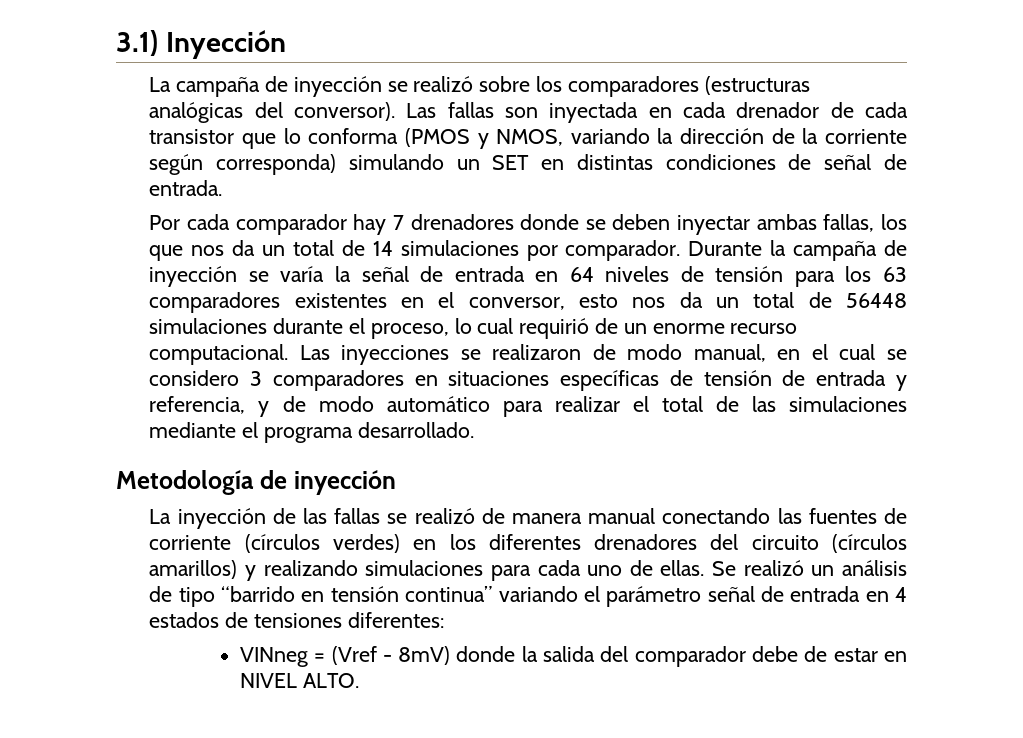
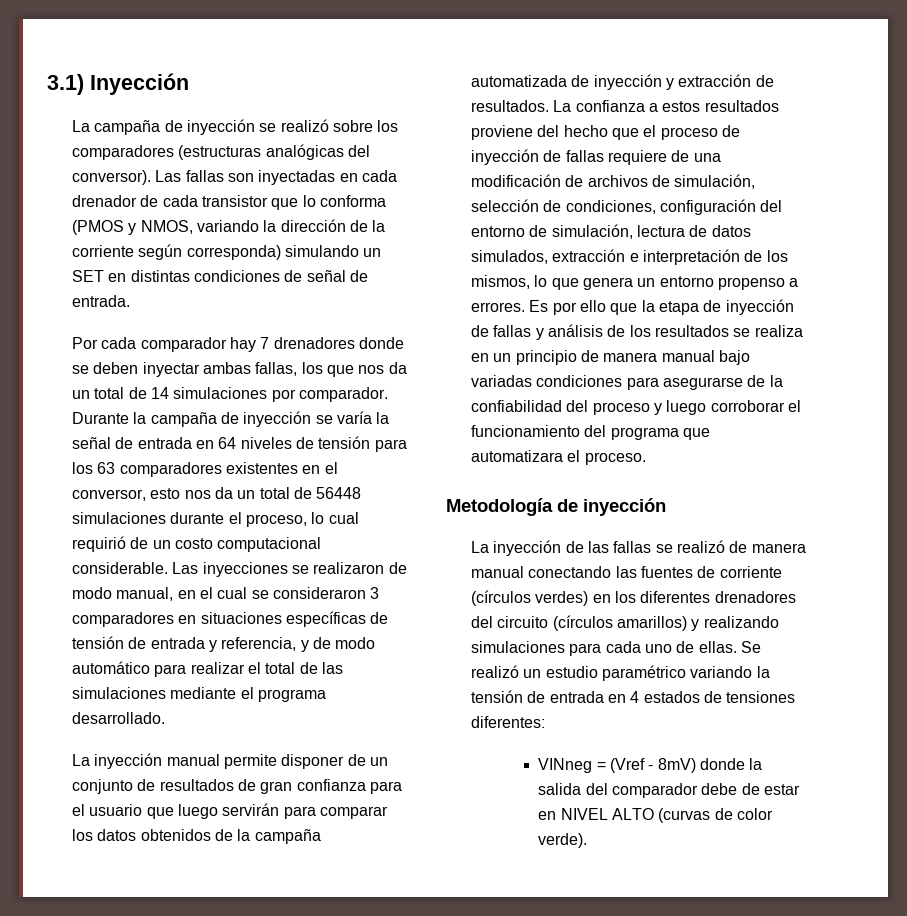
- Las fallas son inyectada en cada drenador de cada transistor que lo conforma (PMOS y NMOS, variando la dirección de la corriente según corresponda) simulando un SET en distintas condiciones de señal de entrada.
+ Las fallas son inyectadas en cada drenador de cada transistor que lo conforma (PMOS y NMOS, variando la dirección de la corriente según corresponda) simulando un SET en distintas condiciones de señal de entrada.
- Durante la campaña de inyección se varía la señal de entrada en 64 niveles de tensión para los 63 comparadores existentes en el conversor, esto nos da un total de 56448 simulaciones durante el proceso, lo cual requirió de un enorme recurso computacional.
+ Durante la campaña de inyección se varía la señal de entrada en 64 niveles de tensión para los 63 comparadores existentes en el conversor, esto nos da un total de 56448 simulaciones durante el proceso, lo cual requirió de un costo computacional considerable.
- Las inyecciones se realizaron de modo manual, en el cual se considero 3 comparadores en situaciones específicas de tensión de entrada y referencia, y de modo automático para realizar el total de las simulaciones mediante el programa desarrollado.
+ Las inyecciones se realizaron de modo manual, en el cual se consideraron 3 comparadores en situaciones específicas de tensión de entrada y referencia, y de modo automático para realizar el total de las simulaciones mediante el programa desarrollado.
+ La inyección manual permite disponer de un conjunto de resultados de gran confianza para el usuario que luego servirán para comparar los datos obtenidos de la campaña automatizada de inyección y extracción de resultados. La confianza a estos resultados proviene del hecho que el proceso de inyección de fallas requiere de una modificación de archivos de simulación, selección de condiciones, configuración del entorno de simulación, lectura de datos simulados, extracción e interpretación de los mismos, lo que genera un entorno propenso a errores. Es por ello que la etapa de inyección de fallas y análisis de los resultados se realiza en un principio de manera manual bajo variadas condiciones para asegurarse de la confiabilidad del proceso y luego corroborar el funcionamiento del programa que automatizara el proceso.
- Se realizó un análisis de tipo “barrido en tensión continua” variando el parámetro señal de entrada en 4 estados de tensiones diferentes:
+ Se realizó un estudio paramétrico variando la tensión de entrada en 4 estados de tensiones diferentes:
- VINneg = (Vref - 8mV) donde la salida del comparador debe de estar en NIVEL ALTO.
+ VINneg = (Vref - 8mV) donde la salida del comparador debe de estar en NIVEL ALTO (curvas de color verde).

